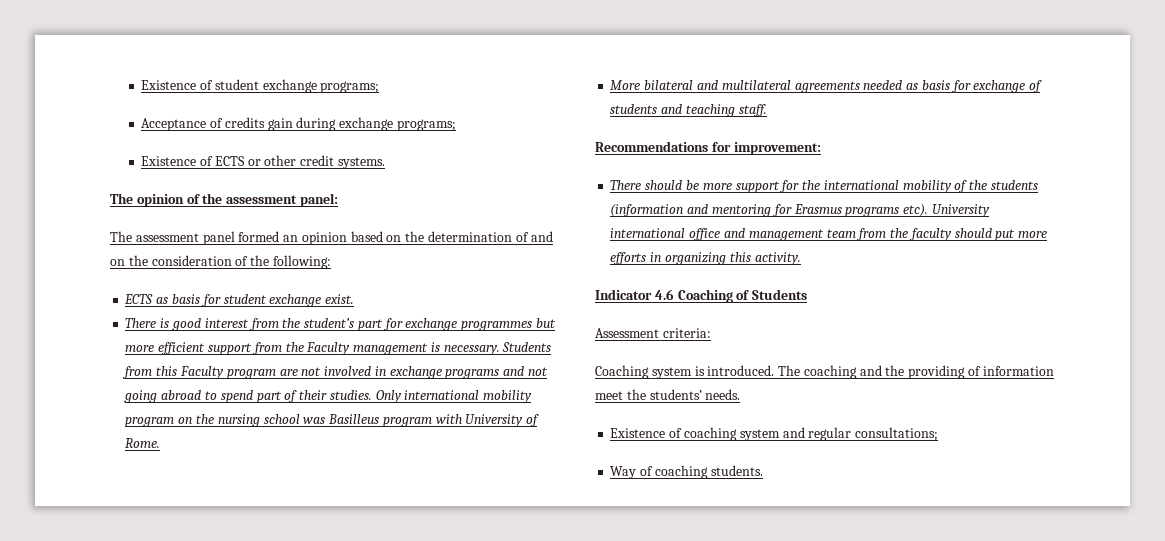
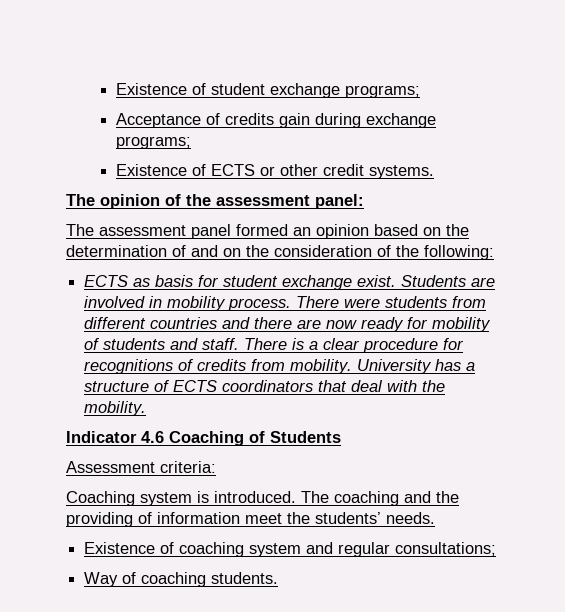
- ECTS as basis for student exchange exist.
- There is good interest from the student’s part for exchange programmes but more efficient support from the Faculty management is necessary. Students from this Faculty program are not involved in exchange programs and not going abroad to spend part of their studies. Only international mobility program on the nursing school was Basilleus program with University of Rome.
- More bilateral and multilateral agreements needed as basis for exchange of students and teaching staff.
- Recommendations for improvement:
- There should be more support for the international mobility of the students (information and mentoring for Erasmus programs etc). University international office and management team from the faculty should put more efforts in organizing this activity.
+ ECTS as basis for student exchange exist. Students are involved in mobility process. There were students from different countries and there are now ready for mobility of students and staff. There is a clear procedure for recognitions of credits from mobility. University has a structure of ECTS coordinators that deal with the mobility.

